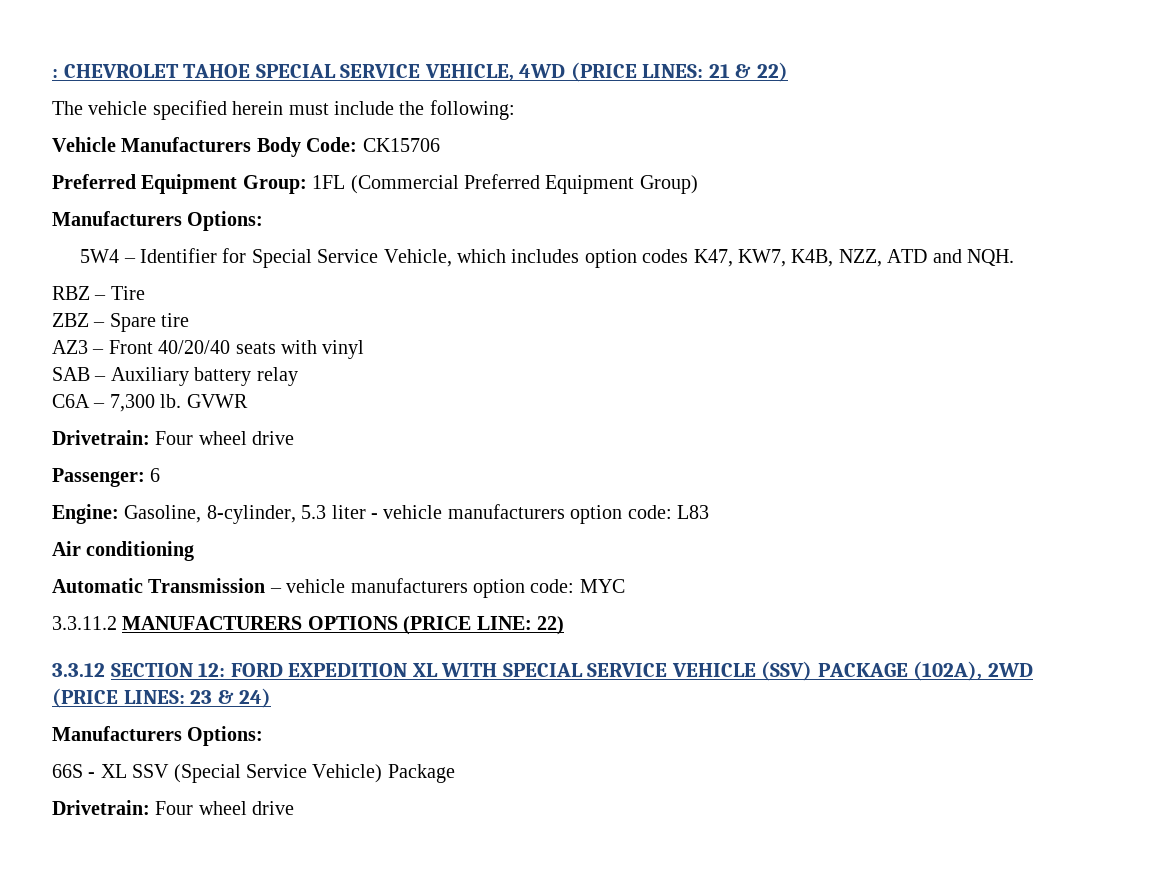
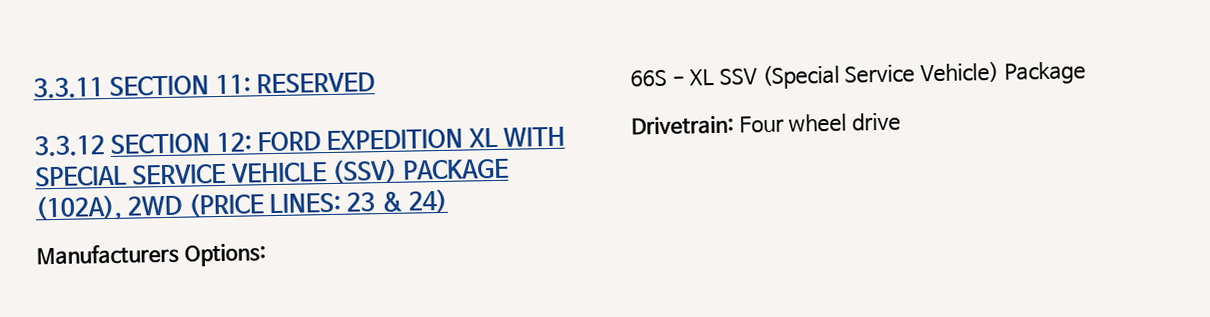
- : CHEVROLET TAHOE SPECIAL SERVICE VEHICLE, 4WD (PRICE LINES: 21 & 22)
- The vehicle specified herein must include the following:
- Vehicle Manufacturers Body Code: CK15706
- Preferred Equipment Group: 1FL (Commercial Preferred Equipment Group)
- Manufacturers Options:
- 5W4 – Identifier for Special Service Vehicle, which includes option codes K47, KW7, K4B, NZZ, ATD and NQH.
- RBZ – Tire
- ZBZ – Spare tire
- AZ3 – Front 40/20/40 seats with vinyl
- SAB – Auxiliary battery relay
- C6A – 7,300 lb. GVWR
- Drivetrain: Four wheel drive
- Passenger: 6
- Engine: Gasoline, 8-cylinder, 5.3 liter - vehicle manufacturers option code: L83
- Air conditioning
- Automatic Transmission – vehicle manufacturers option code: MYC
- 3.3.11.2 MANUFACTURERS OPTIONS (PRICE LINE: 22)
+ 3.3.11 SECTION 11: RESERVED

